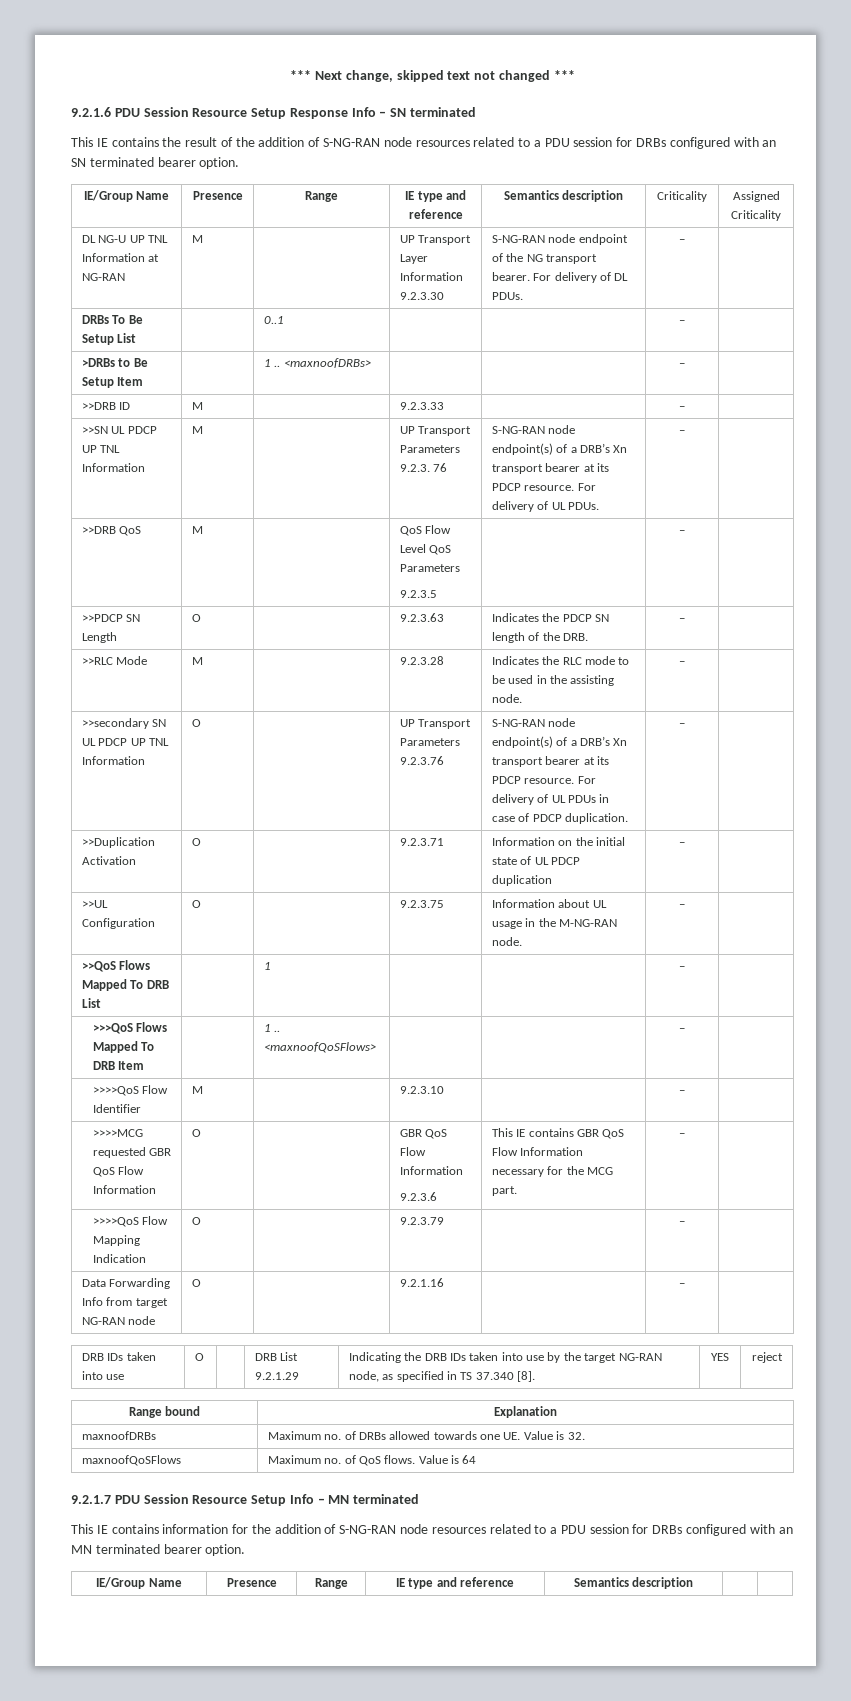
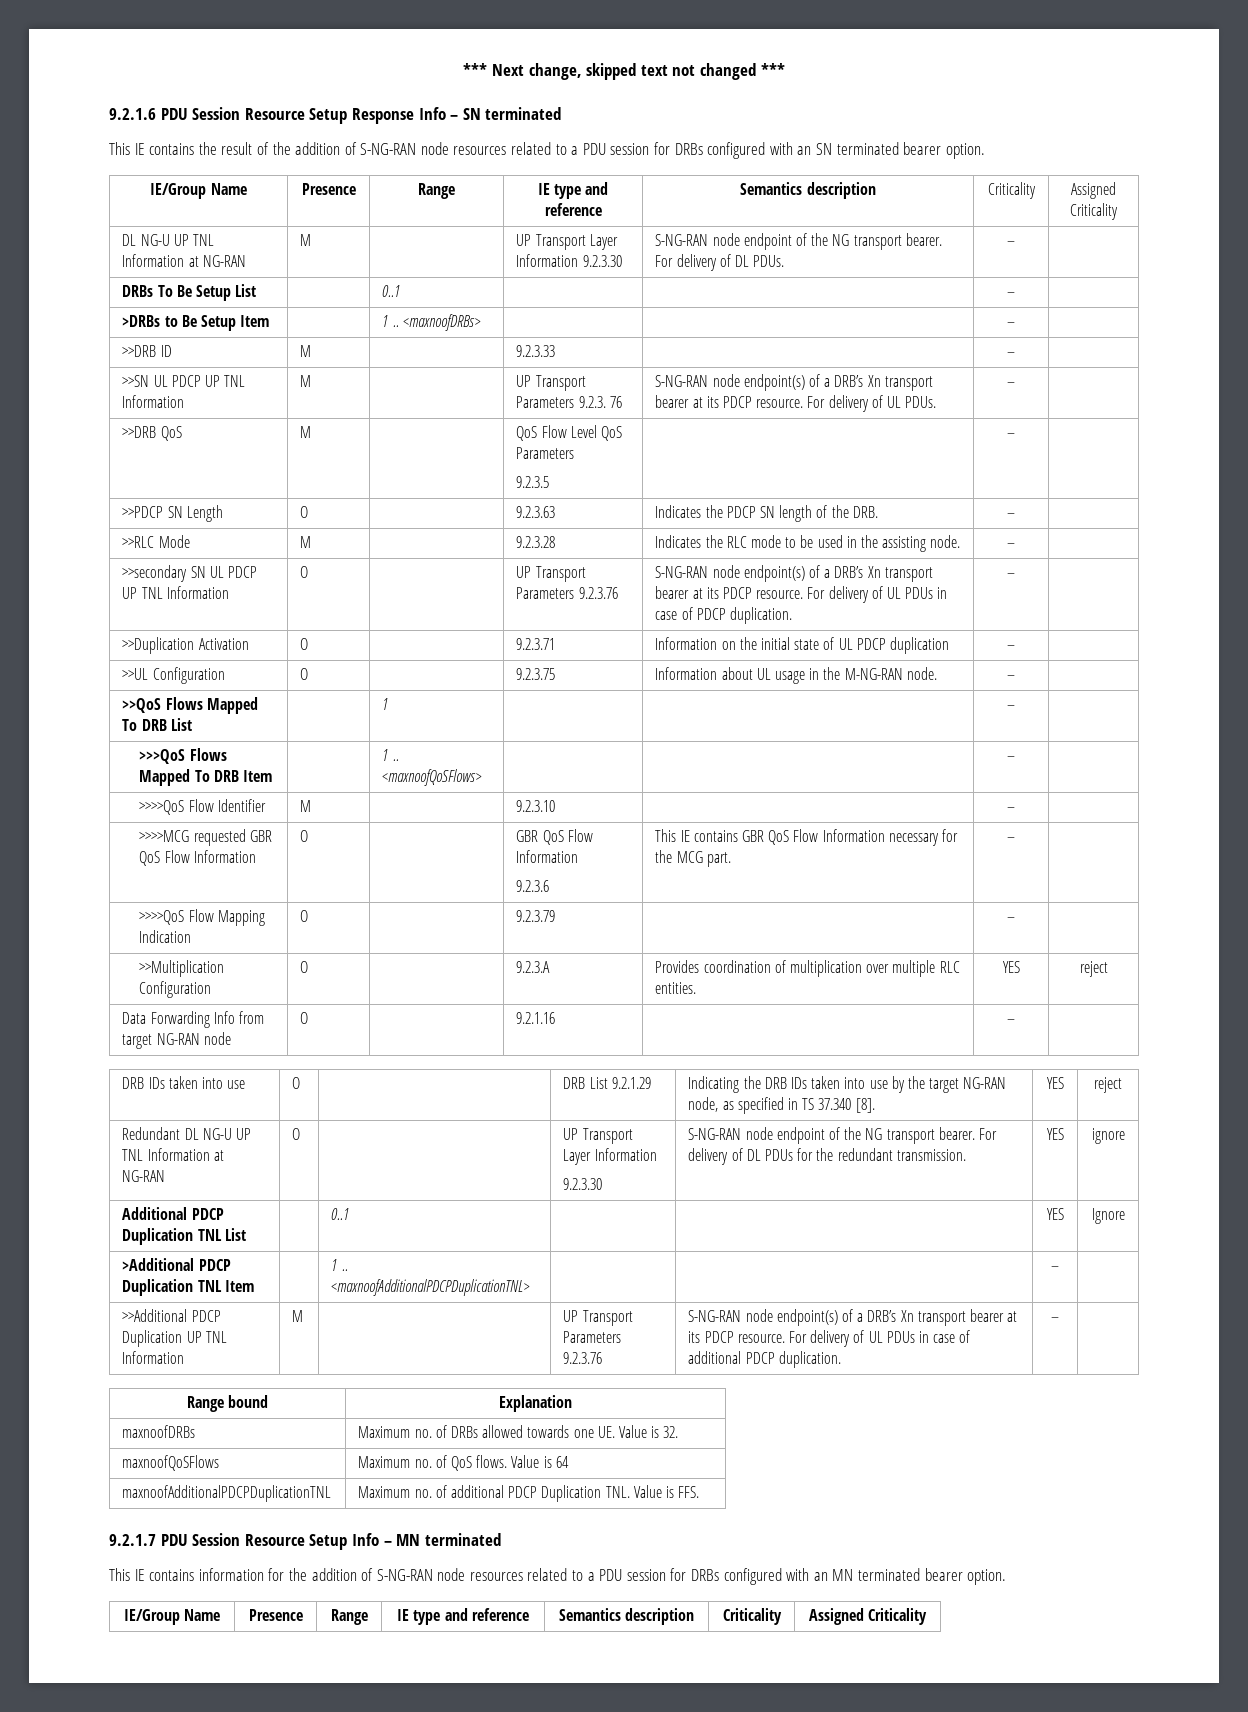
+ >>Multiplication Configuration | O | | 9.2.3.A | Provides coordination of multiplication over multiple RLC entities. | YES | reject
+ Redundant DL NG-U UP TNL Information at NG-RAN | O | | UP Transport Layer Information
+ 9.2.3.30 | S-NG-RAN node endpoint of the NG transport bearer. For delivery of DL PDUs for the redundant transmission. | YES | ignore
+ Additional PDCP Duplication TNL List | | 0..1 | | | YES | Ignore
+ >Additional PDCP Duplication TNL Item | | 1 .. <maxnoofAdditionalPDCPDuplicationTNL> | | | – |
+ >>Additional PDCP Duplication UP TNL Information | M | | UP Transport Parameters 9.2.3.76 | S-NG-RAN node endpoint(s) of a DRB’s Xn transport bearer at its PDCP resource. For delivery of UL PDUs in case of additional PDCP duplication. | – |
+ maxnoofAdditionalPDCPDuplicationTNL | Maximum no. of additional PDCP Duplication TNL. Value is FFS.
  This IE contains information for the addition of S-NG-RAN node resources related to a PDU session for DRBs configured with an MN terminated bearer option.
- IE/Group Name | Presence | Range | IE type and reference | Semantics description | |
+ IE/Group Name | Presence | Range | IE type and reference | Semantics description | Criticality | Assigned Criticality

